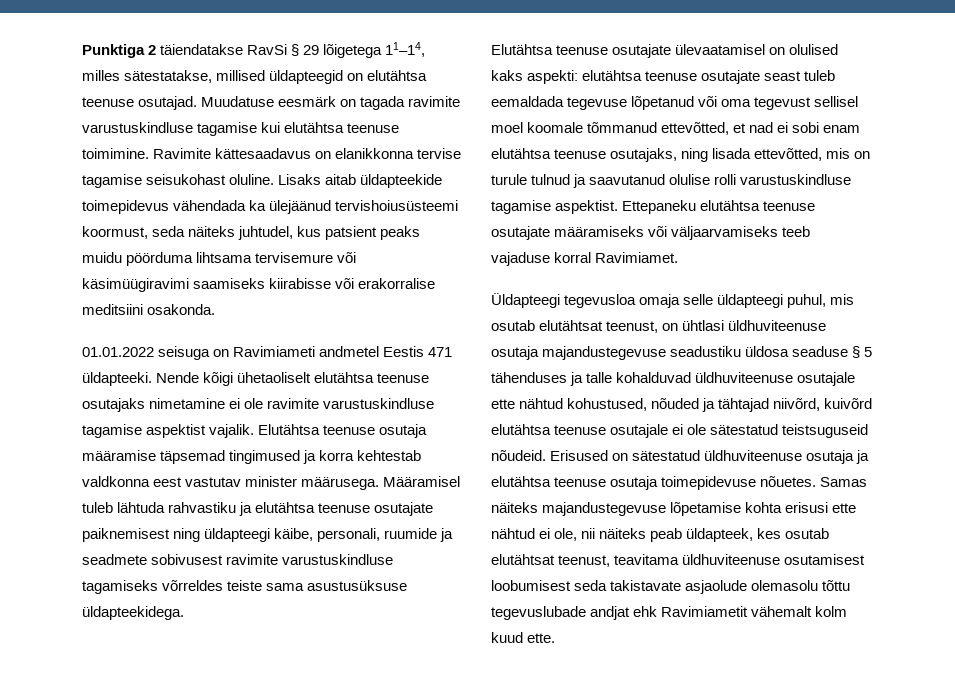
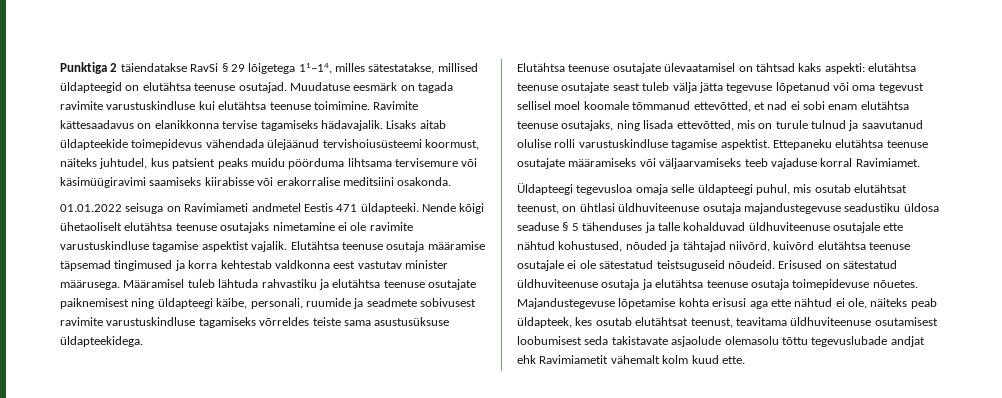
- Muudatuse eesmärk on tagada ravimite varustuskindluse tagamise kui elutähtsa teenuse toimimine.
+ Muudatuse eesmärk on tagada ravimite varustuskindluse kui elutähtsa teenuse toimimine.
- Ravimite kättesaadavus on elanikkonna tervise tagamise seisukohast oluline.
+ Ravimite kättesaadavus on elanikkonna tervise tagamiseks hädavajalik.
- Lisaks aitab üldapteekide toimepidevus vähendada ka ülejäänud tervishoiusüsteemi koormust, seda näiteks juhtudel, kus patsient peaks muidu pöörduma lihtsama tervisemure või käsimüügiravimi saamiseks kiirabisse või erakorralise meditsiini osakonda.
+ Lisaks aitab üldapteekide toimepidevus vähendada ülejäänud tervishoiusüsteemi koormust, näiteks juhtudel, kus patsient peaks muidu pöörduma lihtsama tervisemure või käsimüügiravimi saamiseks kiirabisse või erakorralise meditsiini osakonda.
- Elutähtsa teenuse osutajate ülevaatamisel on olulised kaks aspekti: elutähtsa teenuse osutajate seast tuleb eemaldada tegevuse lõpetanud või oma tegevust sellisel moel koomale tõmmanud ettevõtted, et nad ei sobi enam elutähtsa teenuse osutajaks, ning lisada ettevõtted, mis on turule tulnud ja saavutanud olulise rolli varustuskindluse tagamise aspektist.
+ Elutähtsa teenuse osutajate ülevaatamisel on tähtsad kaks aspekti: elutähtsa teenuse osutajate seast tuleb välja jätta tegevuse lõpetanud või oma tegevust sellisel moel koomale tõmmanud ettevõtted, et nad ei sobi enam elutähtsa teenuse osutajaks, ning lisada ettevõtted, mis on turule tulnud ja saavutanud olulise rolli varustuskindluse tagamise aspektist.
- Samas näiteks majandustegevuse lõpetamise kohta erisusi ette nähtud ei ole, nii näiteks peab üldapteek, kes osutab elutähtsat teenust, teavitama üldhuviteenuse osutamisest loobumisest seda takistavate asjaolude olemasolu tõttu tegevuslubade andjat ehk Ravimiametit vähemalt kolm kuud ette.
+ Majandustegevuse lõpetamise kohta erisusi aga ette nähtud ei ole, näiteks peab üldapteek, kes osutab elutähtsat teenust, teavitama üldhuviteenuse osutamisest loobumisest seda takistavate asjaolude olemasolu tõttu tegevuslubade andjat ehk Ravimiametit vähemalt kolm kuud ette.

